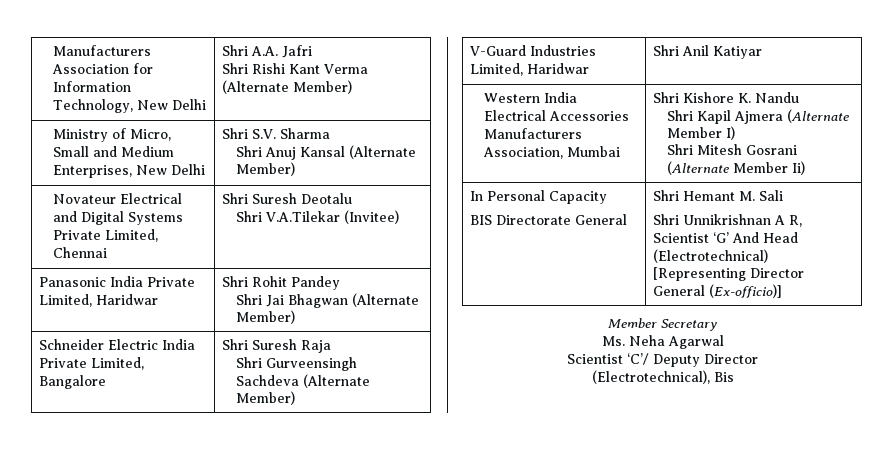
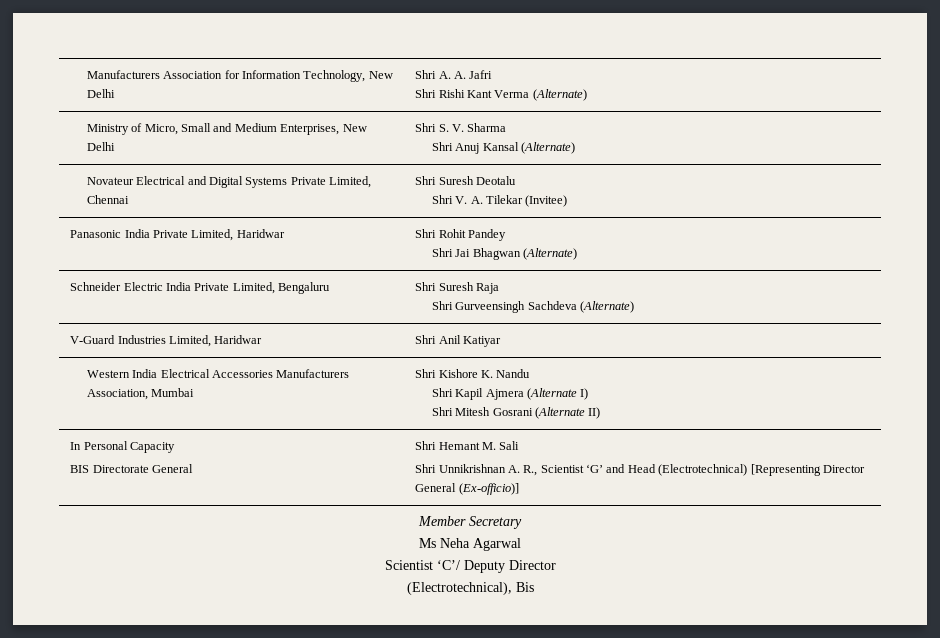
- Manufacturers Association for Information Technology, New Delhi | Shri A.A. Jafri
- Shri Rishi Kant Verma (Alternate Member)
+ Manufacturers Association for Information Technology, New Delhi | Shri A. A. Jafri
+ Shri Rishi Kant Verma (Alternate)
- Ministry of Micro, Small and Medium Enterprises, New Delhi | Shri S.V. Sharma
- Shri Anuj Kansal (Alternate Member)
+ Ministry of Micro, Small and Medium Enterprises, New Delhi | Shri S. V. Sharma
+ Shri Anuj Kansal (Alternate)
  Novateur Electrical and Digital Systems Private Limited, Chennai | Shri Suresh Deotalu
- Shri V.A.Tilekar (Invitee)
+ Shri V. A. Tilekar (Invitee)
  Panasonic India Private Limited, Haridwar | Shri Rohit Pandey
- Shri Jai Bhagwan (Alternate Member)
+ Shri Jai Bhagwan (Alternate)
- Schneider Electric India Private Limited, Bangalore | Shri Suresh Raja
- Shri Gurveensingh Sachdeva (Alternate Member)
+ Schneider Electric India Private Limited, Bengaluru | Shri Suresh Raja
+ Shri Gurveensingh Sachdeva (Alternate)
  Western India Electrical Accessories Manufacturers Association, Mumbai | Shri Kishore K. Nandu
- Shri Kapil Ajmera (Alternate Member I)
- Shri Mitesh Gosrani (Alternate Member Ii)
+ Shri Kapil Ajmera (Alternate I)
+ Shri Mitesh Gosrani (Alternate II)
  In Personal Capacity
  BIS Directorate General | Shri Hemant M. Sali
- Shri Unnikrishnan A R, Scientist ‘G’ And Head (Electrotechnical) [Representing Director General (Ex-officio)]
+ Shri Unnikrishnan A. R., Scientist ‘G’ and Head (Electrotechnical) [Representing Director General (Ex-officio)]
- Ms. Neha Agarwal
+ Ms Neha Agarwal

